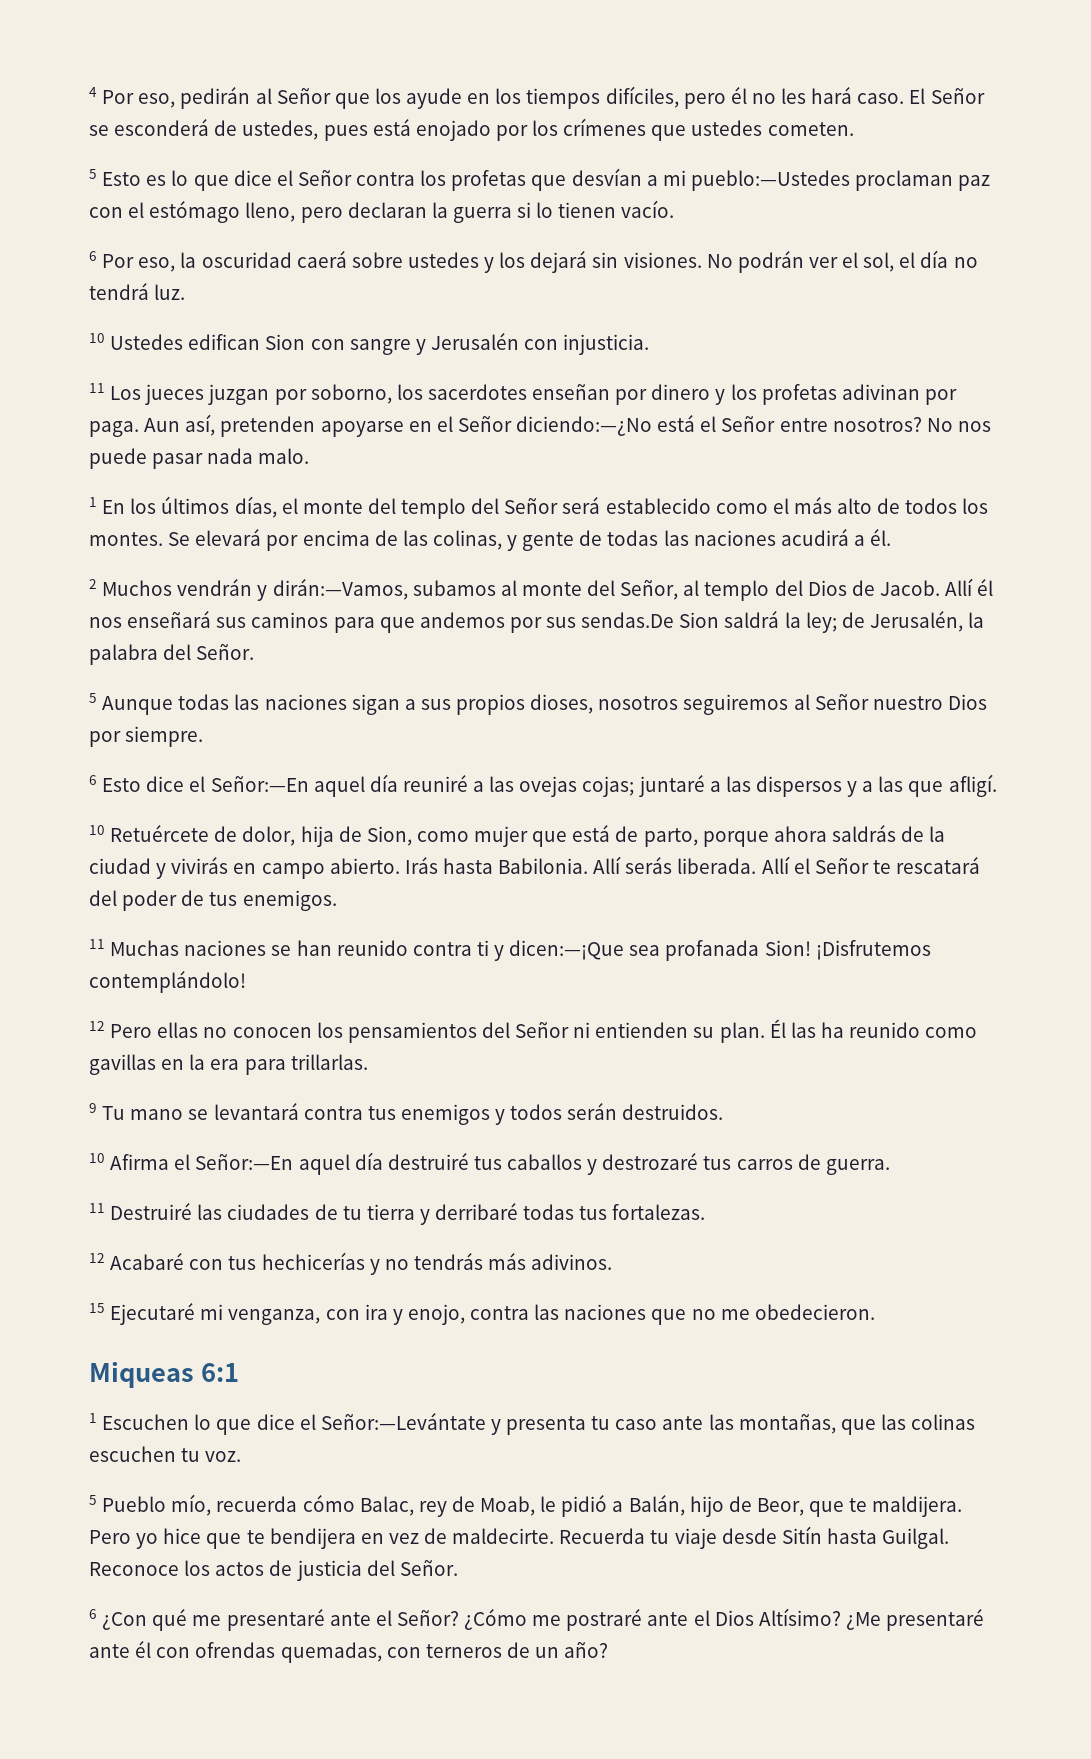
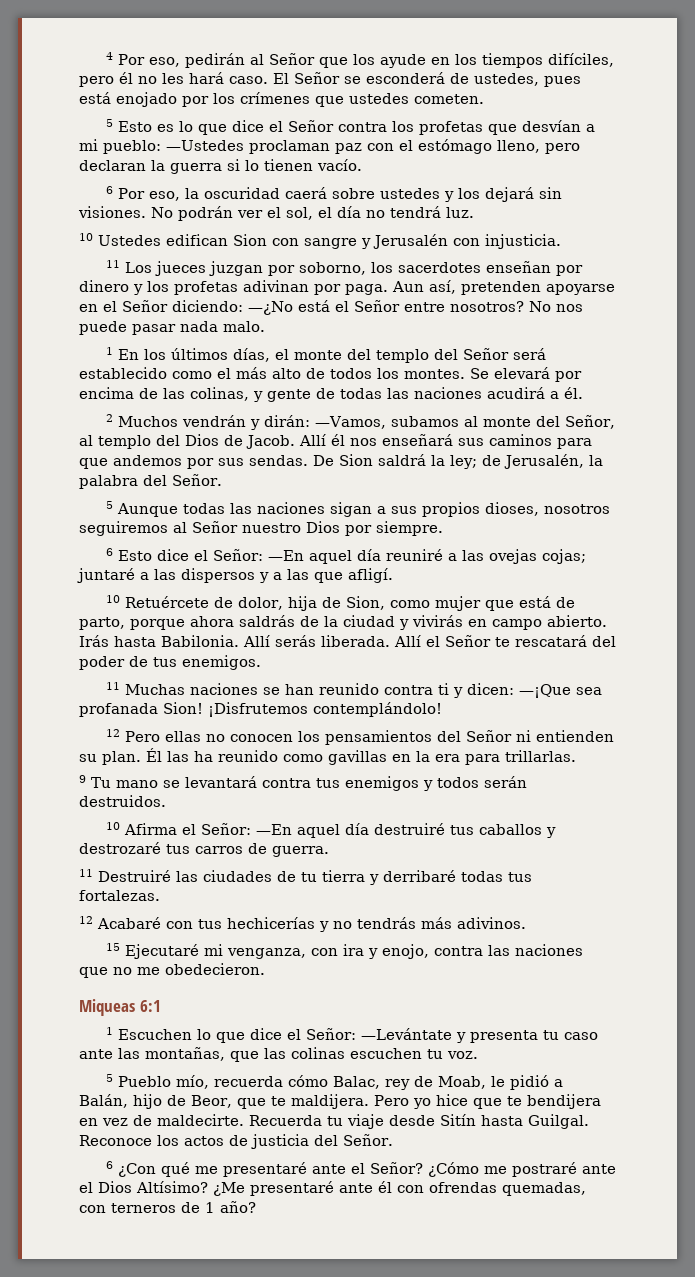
- 5 Esto es lo que dice el Señor contra los profetas que desvían a mi pueblo:—Ustedes proclaman paz con el estómago lleno, pero declaran la guerra si lo tienen vacío.
+ 5 Esto es lo que dice el Señor contra los profetas que desvían a mi pueblo: —Ustedes proclaman paz con el estómago lleno, pero declaran la guerra si lo tienen vacío.
- Aun así, pretenden apoyarse en el Señor diciendo:—¿No está el Señor entre nosotros?
+ Aun así, pretenden apoyarse en el Señor diciendo: —¿No está el Señor entre nosotros?
- 2 Muchos vendrán y dirán:—Vamos, subamos al monte del Señor, al templo del Dios de Jacob.
+ 2 Muchos vendrán y dirán: —Vamos, subamos al monte del Señor, al templo del Dios de Jacob.
- Allí él nos enseñará sus caminos para que andemos por sus sendas.De Sion saldrá la ley; de Jerusalén, la palabra del Señor.
+ Allí él nos enseñará sus caminos para que andemos por sus sendas. De Sion saldrá la ley; de Jerusalén, la palabra del Señor.
- 6 Esto dice el Señor:—En aquel día reuniré a las ovejas cojas; juntaré a las dispersos y a las que afligí.
+ 6 Esto dice el Señor: —En aquel día reuniré a las ovejas cojas; juntaré a las dispersos y a las que afligí.
- 11 Muchas naciones se han reunido contra ti y dicen:—¡Que sea profanada Sion!
+ 11 Muchas naciones se han reunido contra ti y dicen: —¡Que sea profanada Sion!
- 10 Afirma el Señor:—En aquel día destruiré tus caballos y destrozaré tus carros de guerra.
+ 10 Afirma el Señor: —En aquel día destruiré tus caballos y destrozaré tus carros de guerra.
- 1 Escuchen lo que dice el Señor:—Levántate y presenta tu caso ante las montañas, que las colinas escuchen tu voz.
+ 1 Escuchen lo que dice el Señor: —Levántate y presenta tu caso ante las montañas, que las colinas escuchen tu voz.
- ¿Me presentaré ante él con ofrendas quemadas, con terneros de un año?
+ ¿Me presentaré ante él con ofrendas quemadas, con terneros de 1 año?

